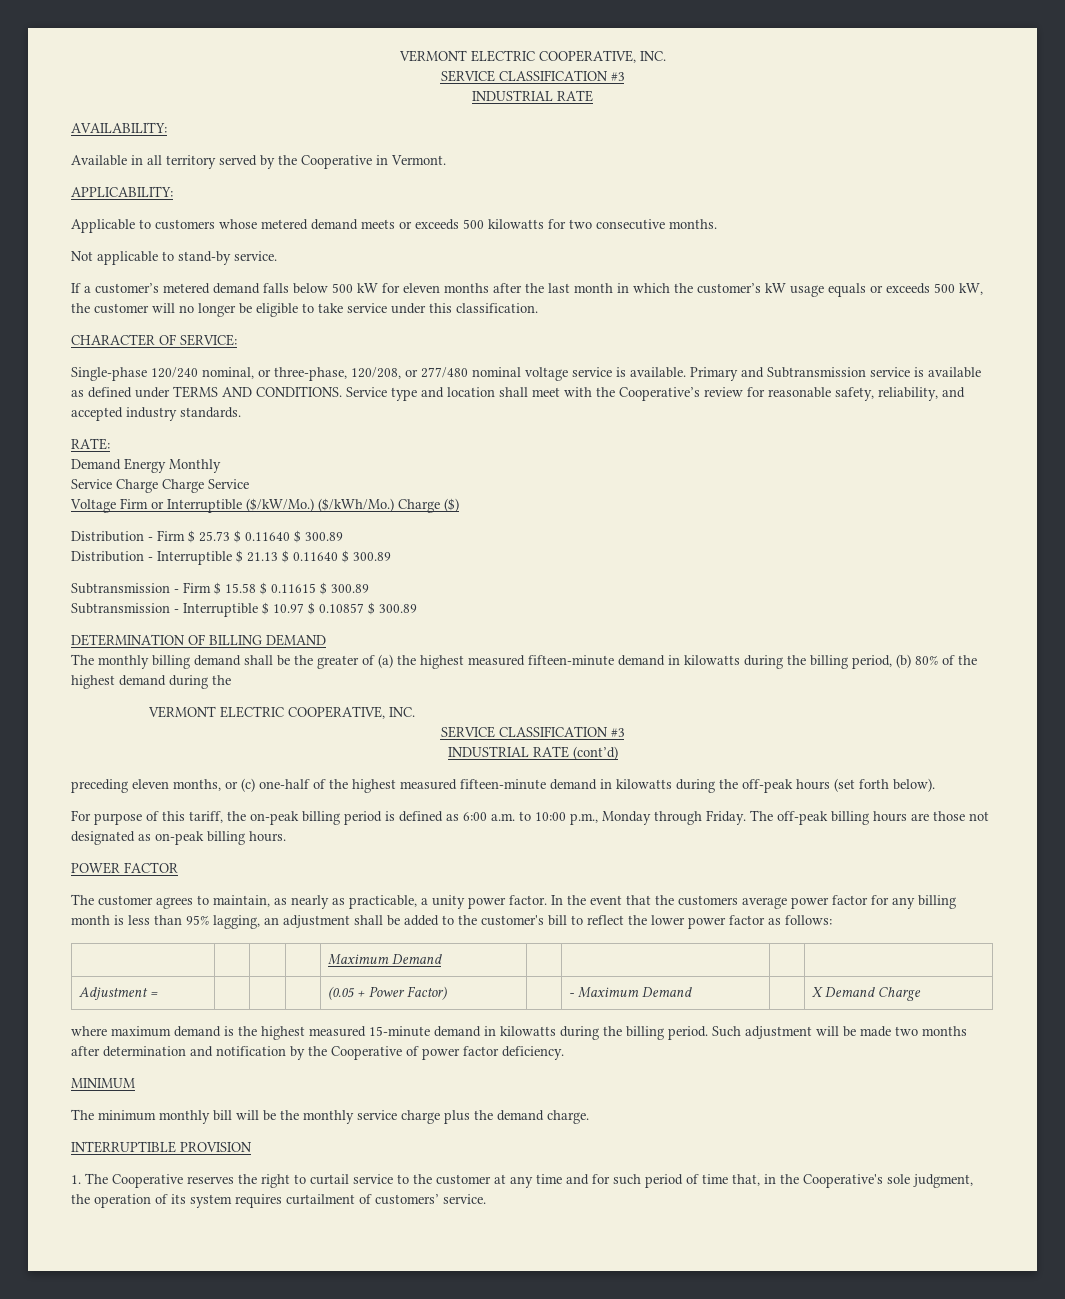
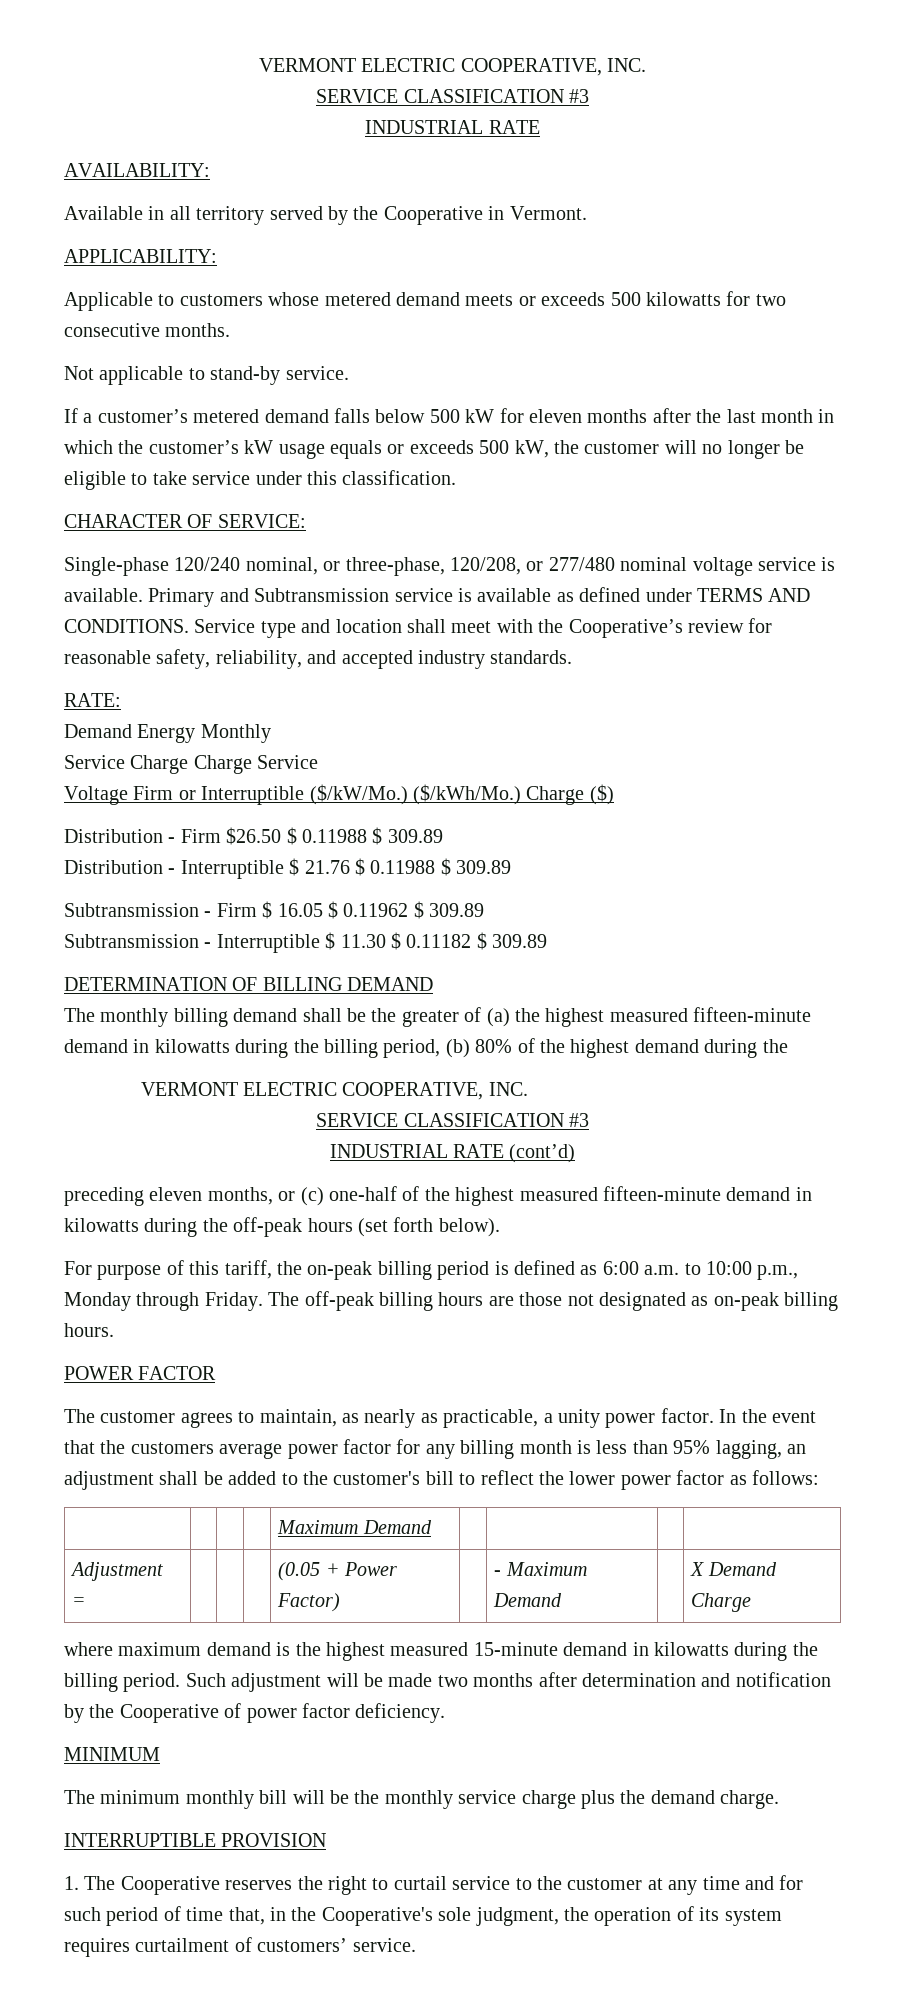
- Distribution - Firm $ 25.73 $ 0.11640 $ 300.89
+ Distribution - Firm $26.50 $ 0.11988 $ 309.89
- Distribution - Interruptible $ 21.13 $ 0.11640 $ 300.89
+ Distribution - Interruptible $ 21.76 $ 0.11988 $ 309.89
- Subtransmission - Firm $ 15.58 $ 0.11615 $ 300.89
+ Subtransmission - Firm $ 16.05 $ 0.11962 $ 309.89
- Subtransmission - Interruptible $ 10.97 $ 0.10857 $ 300.89
+ Subtransmission - Interruptible $ 11.30 $ 0.11182 $ 309.89

